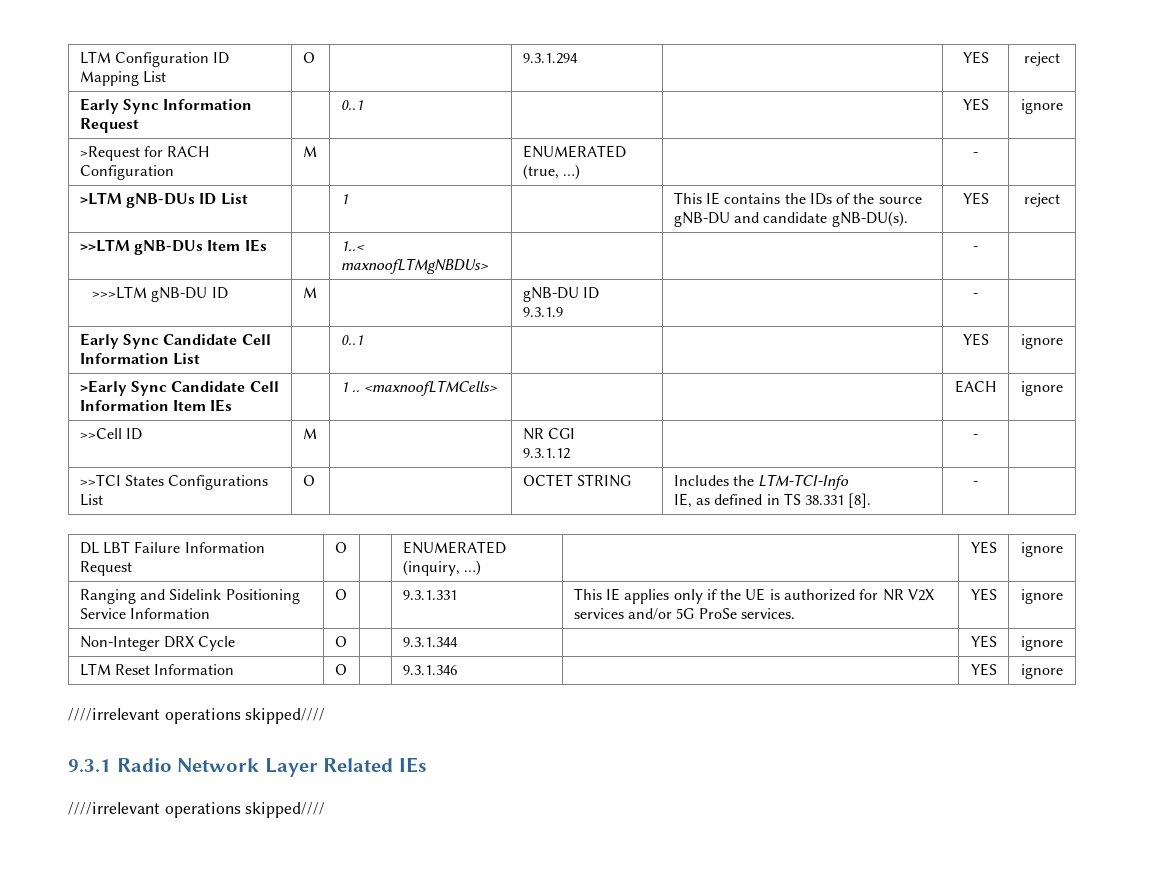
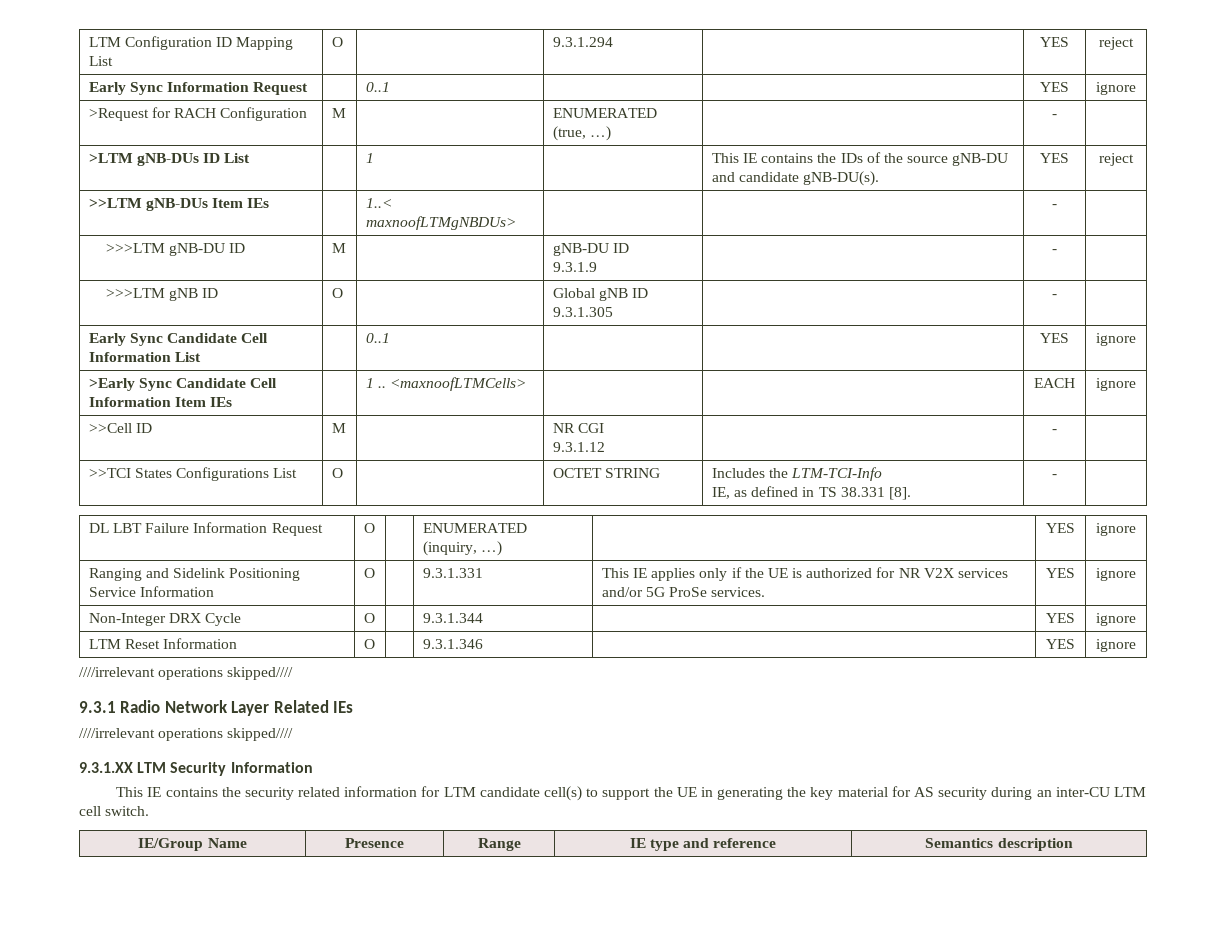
+ >>>LTM gNB ID | O | | Global gNB ID 9.3.1.305 | | - |
+ 9.3.1.XX LTM Security Information
+ This IE contains the security related information for LTM candidate cell(s) to support the UE in generating the key material for AS security during an inter-CU LTM cell switch.
+ IE/Group Name | Presence | Range | IE type and reference | Semantics description

